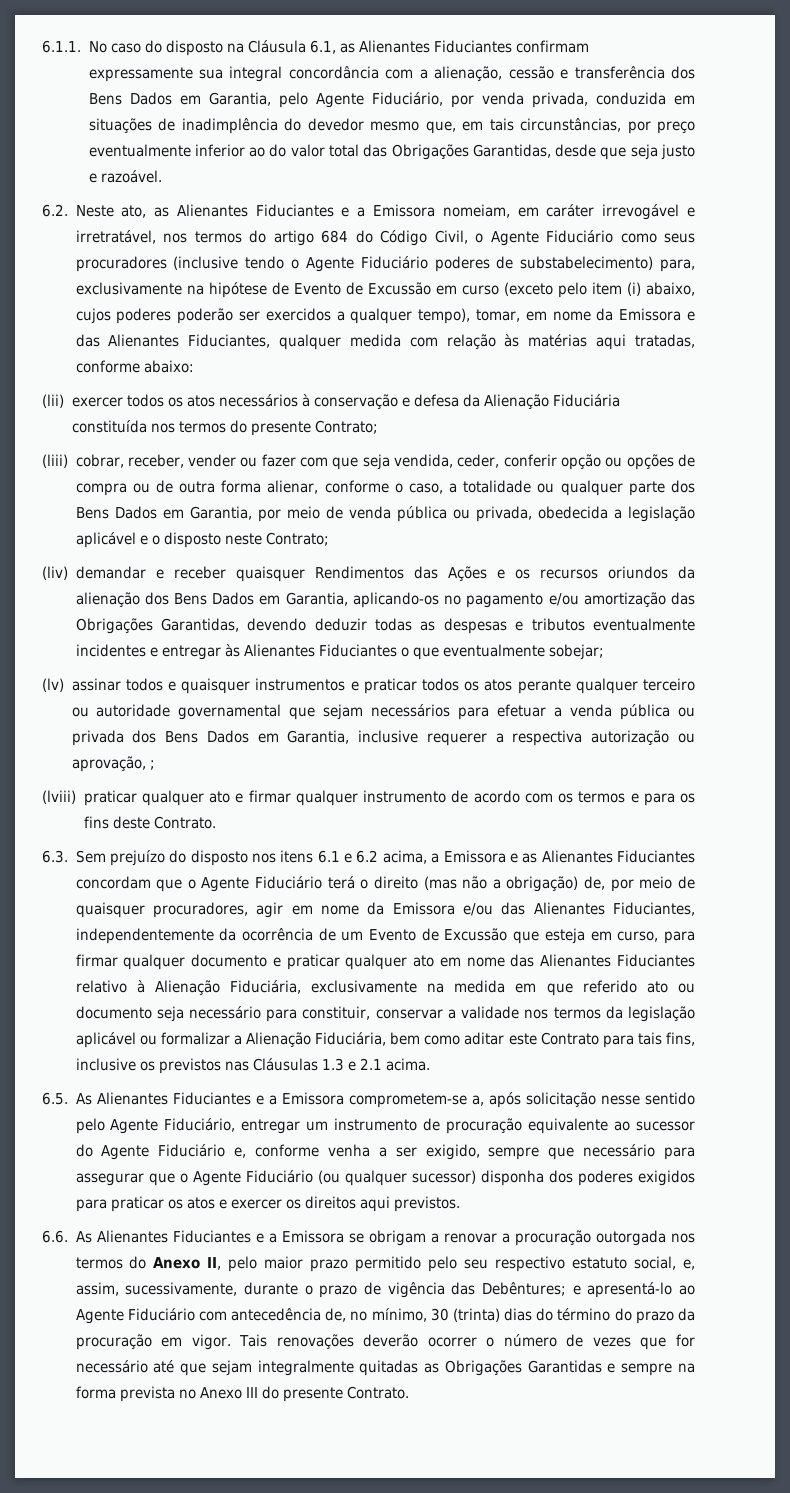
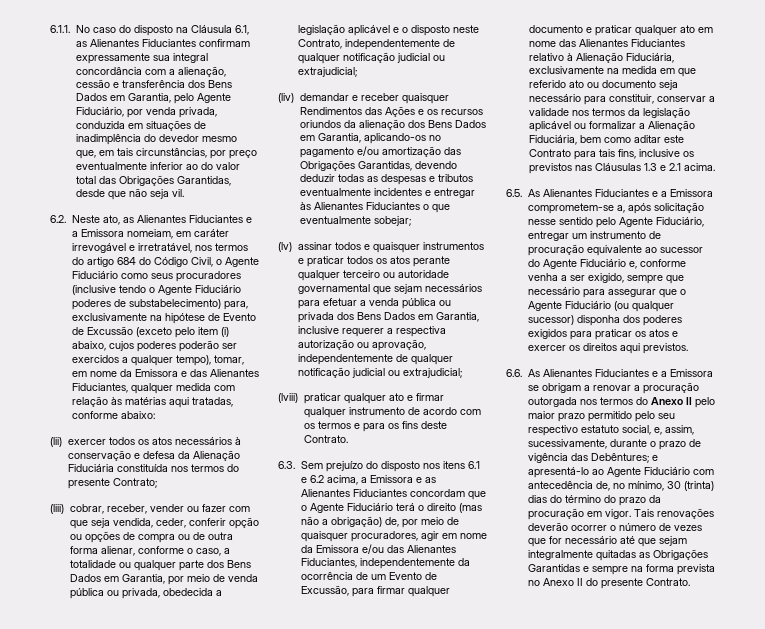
- 6.1.1. No caso do disposto na Cláusula 6.1, as Alienantes Fiduciantes confirmam expressamente sua integral concordância com a alienação, cessão e transferência dos Bens Dados em Garantia, pelo Agente Fiduciário, por venda privada, conduzida em situações de inadimplência do devedor mesmo que, em tais circunstâncias, por preço eventualmente inferior ao do valor total das Obrigações Garantidas, desde que seja justo e razoável.
+ 6.1.1. No caso do disposto na Cláusula 6.1, as Alienantes Fiduciantes confirmam expressamente sua integral concordância com a alienação, cessão e transferência dos Bens Dados em Garantia, pelo Agente Fiduciário, por venda privada, conduzida em situações de inadimplência do devedor mesmo que, em tais circunstâncias, por preço eventualmente inferior ao do valor total das Obrigações Garantidas, desde que não seja vil.
- 6.2. Neste ato, as Alienantes Fiduciantes e a Emissora nomeiam, em caráter irrevogável e irretratável, nos termos do artigo 684 do Código Civil, o Agente Fiduciário como seus procuradores (inclusive tendo o Agente Fiduciário poderes de substabelecimento) para, exclusivamente na hipótese de Evento de Excussão em curso (exceto pelo item (i) abaixo, cujos poderes poderão ser exercidos a qualquer tempo), tomar, em nome da Emissora e das Alienantes Fiduciantes, qualquer medida com relação às matérias aqui tratadas, conforme abaixo:
+ 6.2. Neste ato, as Alienantes Fiduciantes e a Emissora nomeiam, em caráter irrevogável e irretratável, nos termos do artigo 684 do Código Civil, o Agente Fiduciário como seus procuradores (inclusive tendo o Agente Fiduciário poderes de substabelecimento) para, exclusivamente na hipótese de Evento de Excussão (exceto pelo item (i) abaixo, cujos poderes poderão ser exercidos a qualquer tempo), tomar, em nome da Emissora e das Alienantes Fiduciantes, qualquer medida com relação às matérias aqui tratadas, conforme abaixo:
- (liii) cobrar, receber, vender ou fazer com que seja vendida, ceder, conferir opção ou opções de compra ou de outra forma alienar, conforme o caso, a totalidade ou qualquer parte dos Bens Dados em Garantia, por meio de venda pública ou privada, obedecida a legislação aplicável e o disposto neste Contrato;
+ (liii) cobrar, receber, vender ou fazer com que seja vendida, ceder, conferir opção ou opções de compra ou de outra forma alienar, conforme o caso, a totalidade ou qualquer parte dos Bens Dados em Garantia, por meio de venda pública ou privada, obedecida a legislação aplicável e o disposto neste Contrato, independentemente de qualquer notificação judicial ou extrajudicial;
- (lv) assinar todos e quaisquer instrumentos e praticar todos os atos perante qualquer terceiro ou autoridade governamental que sejam necessários para efetuar a venda pública ou privada dos Bens Dados em Garantia, inclusive requerer a respectiva autorização ou aprovação, ;
+ (lv) assinar todos e quaisquer instrumentos e praticar todos os atos perante qualquer terceiro ou autoridade governamental que sejam necessários para efetuar a venda pública ou privada dos Bens Dados em Garantia, inclusive requerer a respectiva autorização ou aprovação, independentemente de qualquer notificação judicial ou extrajudicial;
- 6.3. Sem prejuízo do disposto nos itens 6.1 e 6.2 acima, a Emissora e as Alienantes Fiduciantes concordam que o Agente Fiduciário terá o direito (mas não a obrigação) de, por meio de quaisquer procuradores, agir em nome da Emissora e/ou das Alienantes Fiduciantes, independentemente da ocorrência de um Evento de Excussão que esteja em curso, para firmar qualquer documento e praticar qualquer ato em nome das Alienantes Fiduciantes relativo à Alienação Fiduciária, exclusivamente na medida em que referido ato ou documento seja necessário para constituir, conservar a validade nos termos da legislação aplicável ou formalizar a Alienação Fiduciária, bem como aditar este Contrato para tais fins, inclusive os previstos nas Cláusulas 1.3 e 2.1 acima.
+ 6.3. Sem prejuízo do disposto nos itens 6.1 e 6.2 acima, a Emissora e as Alienantes Fiduciantes concordam que o Agente Fiduciário terá o direito (mas não a obrigação) de, por meio de quaisquer procuradores, agir em nome da Emissora e/ou das Alienantes Fiduciantes, independentemente da ocorrência de um Evento de Excussão, para firmar qualquer documento e praticar qualquer ato em nome das Alienantes Fiduciantes relativo à Alienação Fiduciária, exclusivamente na medida em que referido ato ou documento seja necessário para constituir, conservar a validade nos termos da legislação aplicável ou formalizar a Alienação Fiduciária, bem como aditar este Contrato para tais fins, inclusive os previstos nas Cláusulas 1.3 e 2.1 acima.
- 6.6. As Alienantes Fiduciantes e a Emissora se obrigam a renovar a procuração outorgada nos termos do Anexo II, pelo maior prazo permitido pelo seu respectivo estatuto social, e, assim, sucessivamente, durante o prazo de vigência das Debêntures; e apresentá-lo ao Agente Fiduciário com antecedência de, no mínimo, 30 (trinta) dias do término do prazo da procuração em vigor.
+ 6.6. As Alienantes Fiduciantes e a Emissora se obrigam a renovar a procuração outorgada nos termos do Anexo II pelo maior prazo permitido pelo seu respectivo estatuto social, e, assim, sucessivamente, durante o prazo de vigência das Debêntures; e apresentá-lo ao Agente Fiduciário com antecedência de, no mínimo, 30 (trinta) dias do término do prazo da procuração em vigor.
- Tais renovações deverão ocorrer o número de vezes que for necessário até que sejam integralmente quitadas as Obrigações Garantidas e sempre na forma prevista no Anexo III do presente Contrato.
+ Tais renovações deverão ocorrer o número de vezes que for necessário até que sejam integralmente quitadas as Obrigações Garantidas e sempre na forma prevista no Anexo II do presente Contrato.

